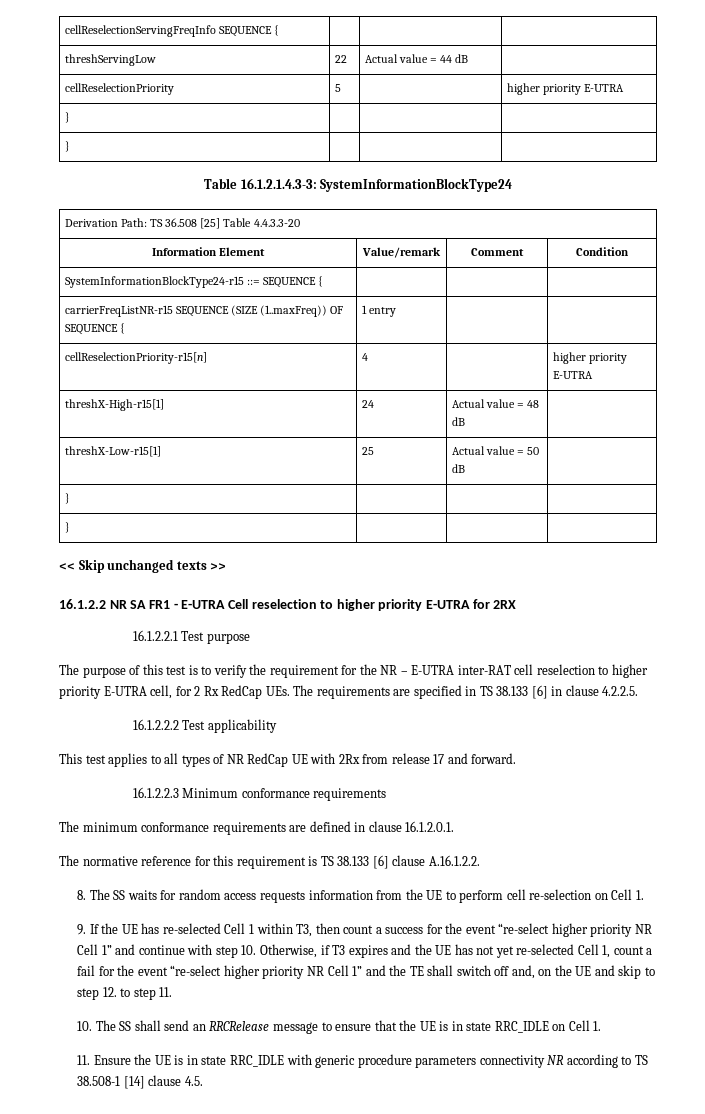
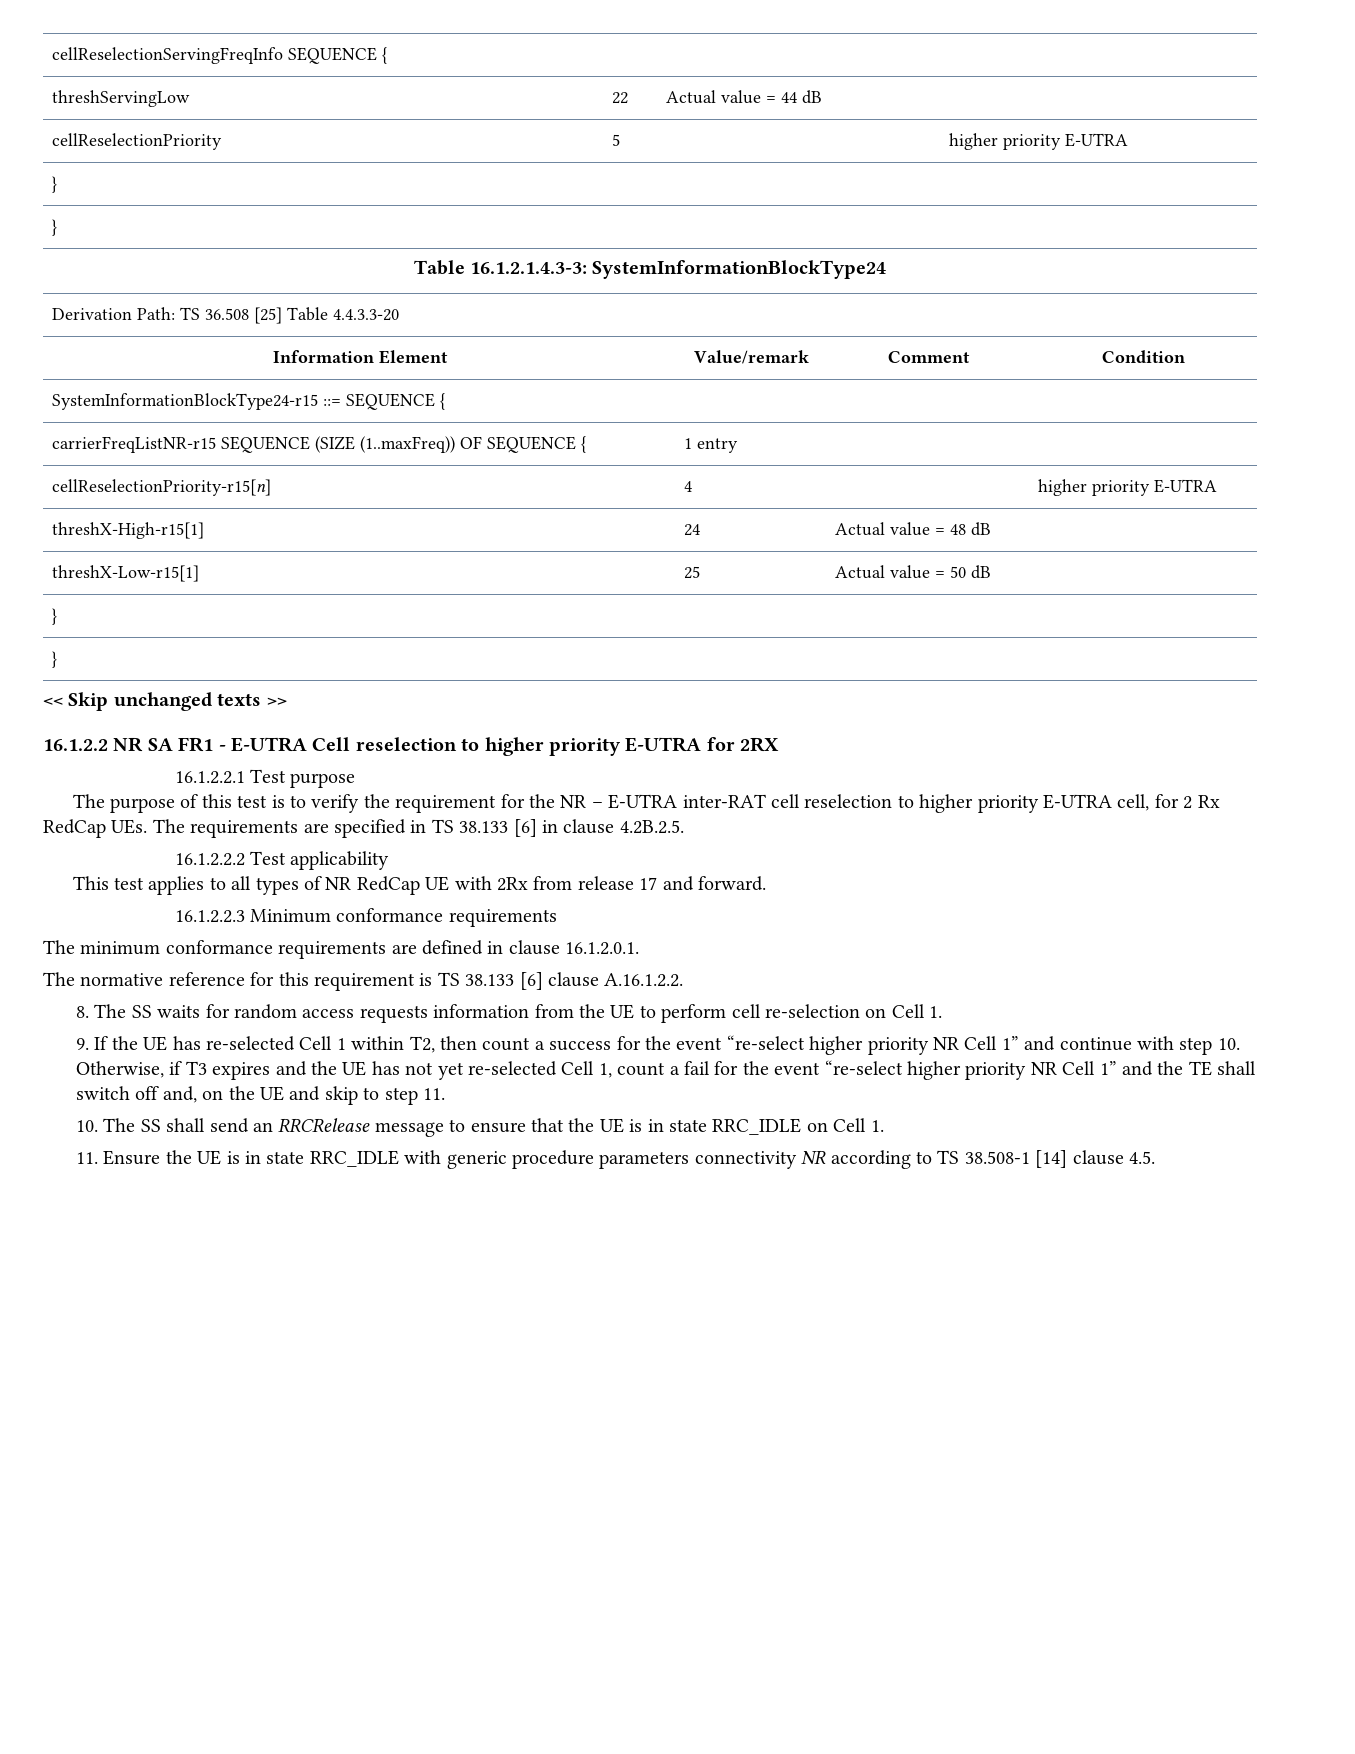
- The purpose of this test is to verify the requirement for the NR – E-UTRA inter-RAT cell reselection to higher priority E-UTRA cell, for 2 Rx RedCap UEs. The requirements are specified in TS 38.133 [6] in clause 4.2.2.5.
+ The purpose of this test is to verify the requirement for the NR – E-UTRA inter-RAT cell reselection to higher priority E-UTRA cell, for 2 Rx RedCap UEs. The requirements are specified in TS 38.133 [6] in clause 4.2B.2.5.
- 9. If the UE has re-selected Cell 1 within T3, then count a success for the event “re-select higher priority NR Cell 1” and continue with step 10. Otherwise, if T3 expires and the UE has not yet re-selected Cell 1, count a fail for the event “re-select higher priority NR Cell 1” and the TE shall switch off and, on the UE and skip to step 12. to step 11.
+ 9. If the UE has re-selected Cell 1 within T2, then count a success for the event “re-select higher priority NR Cell 1” and continue with step 10. Otherwise, if T3 expires and the UE has not yet re-selected Cell 1, count a fail for the event “re-select higher priority NR Cell 1” and the TE shall switch off and, on the UE and skip to step 11.

